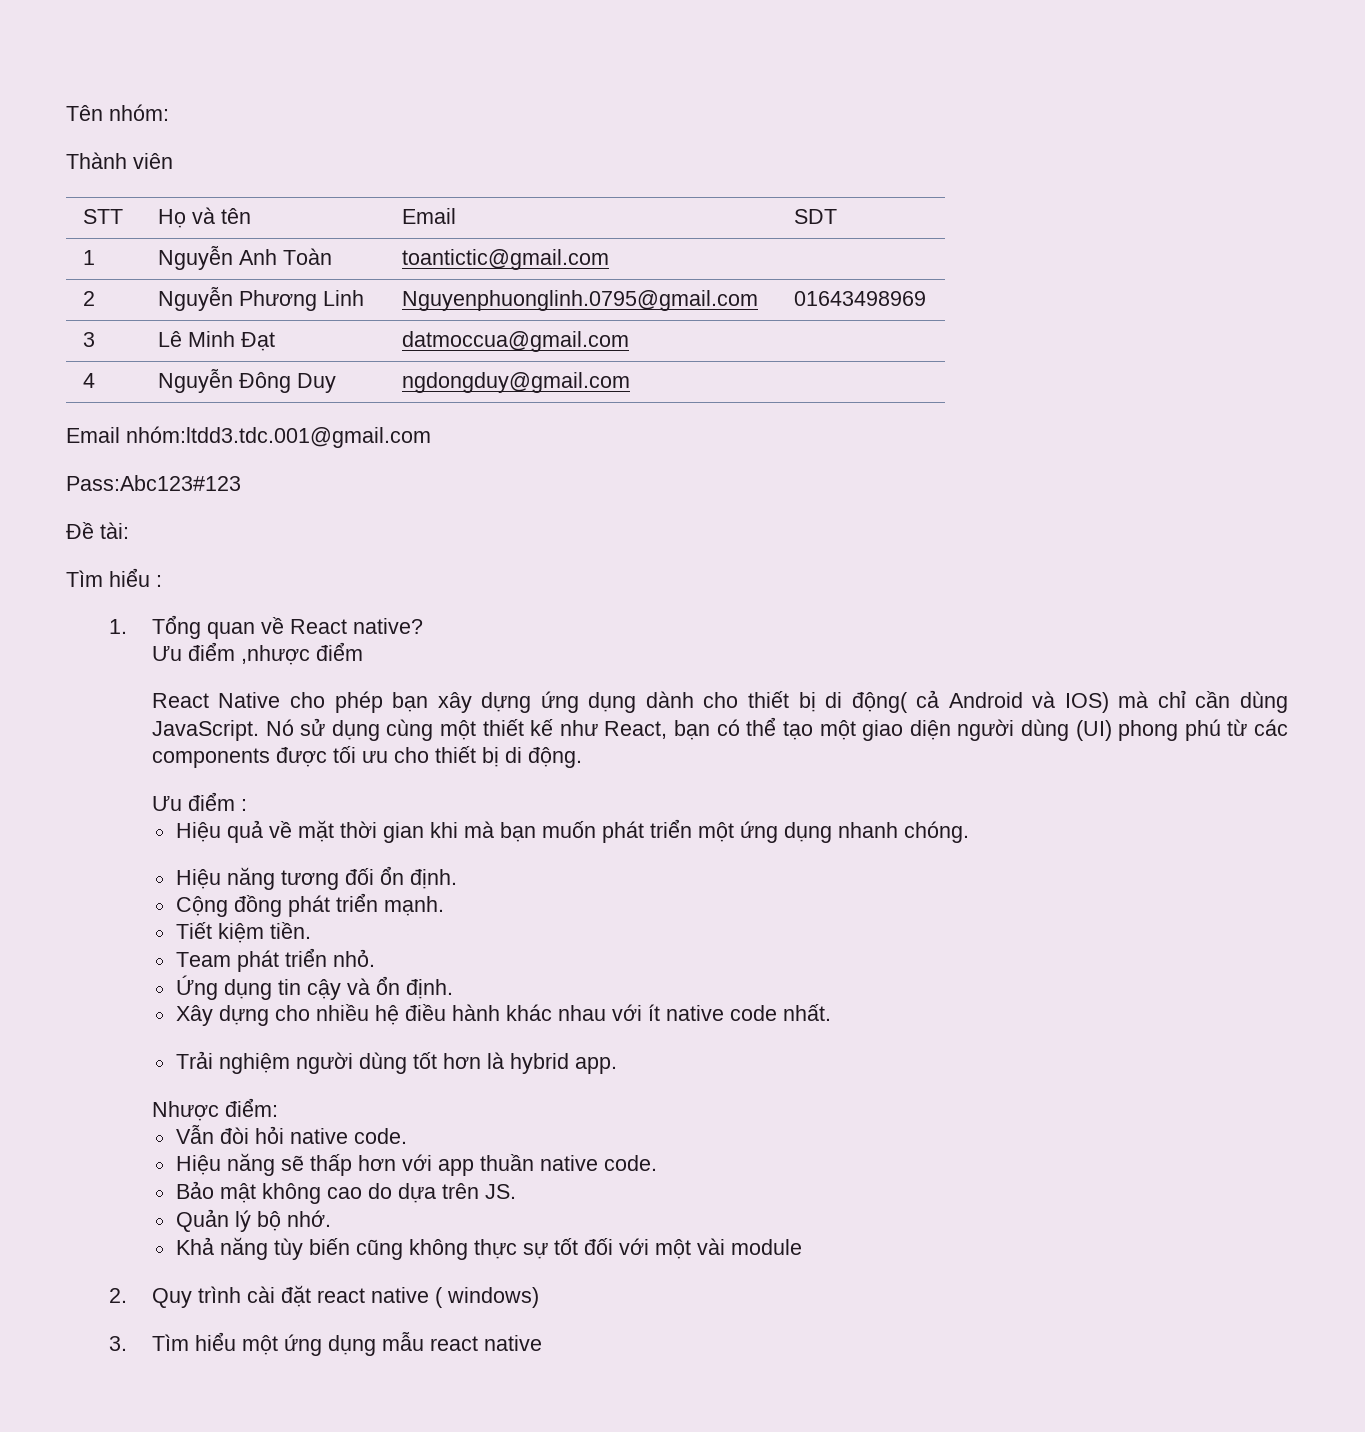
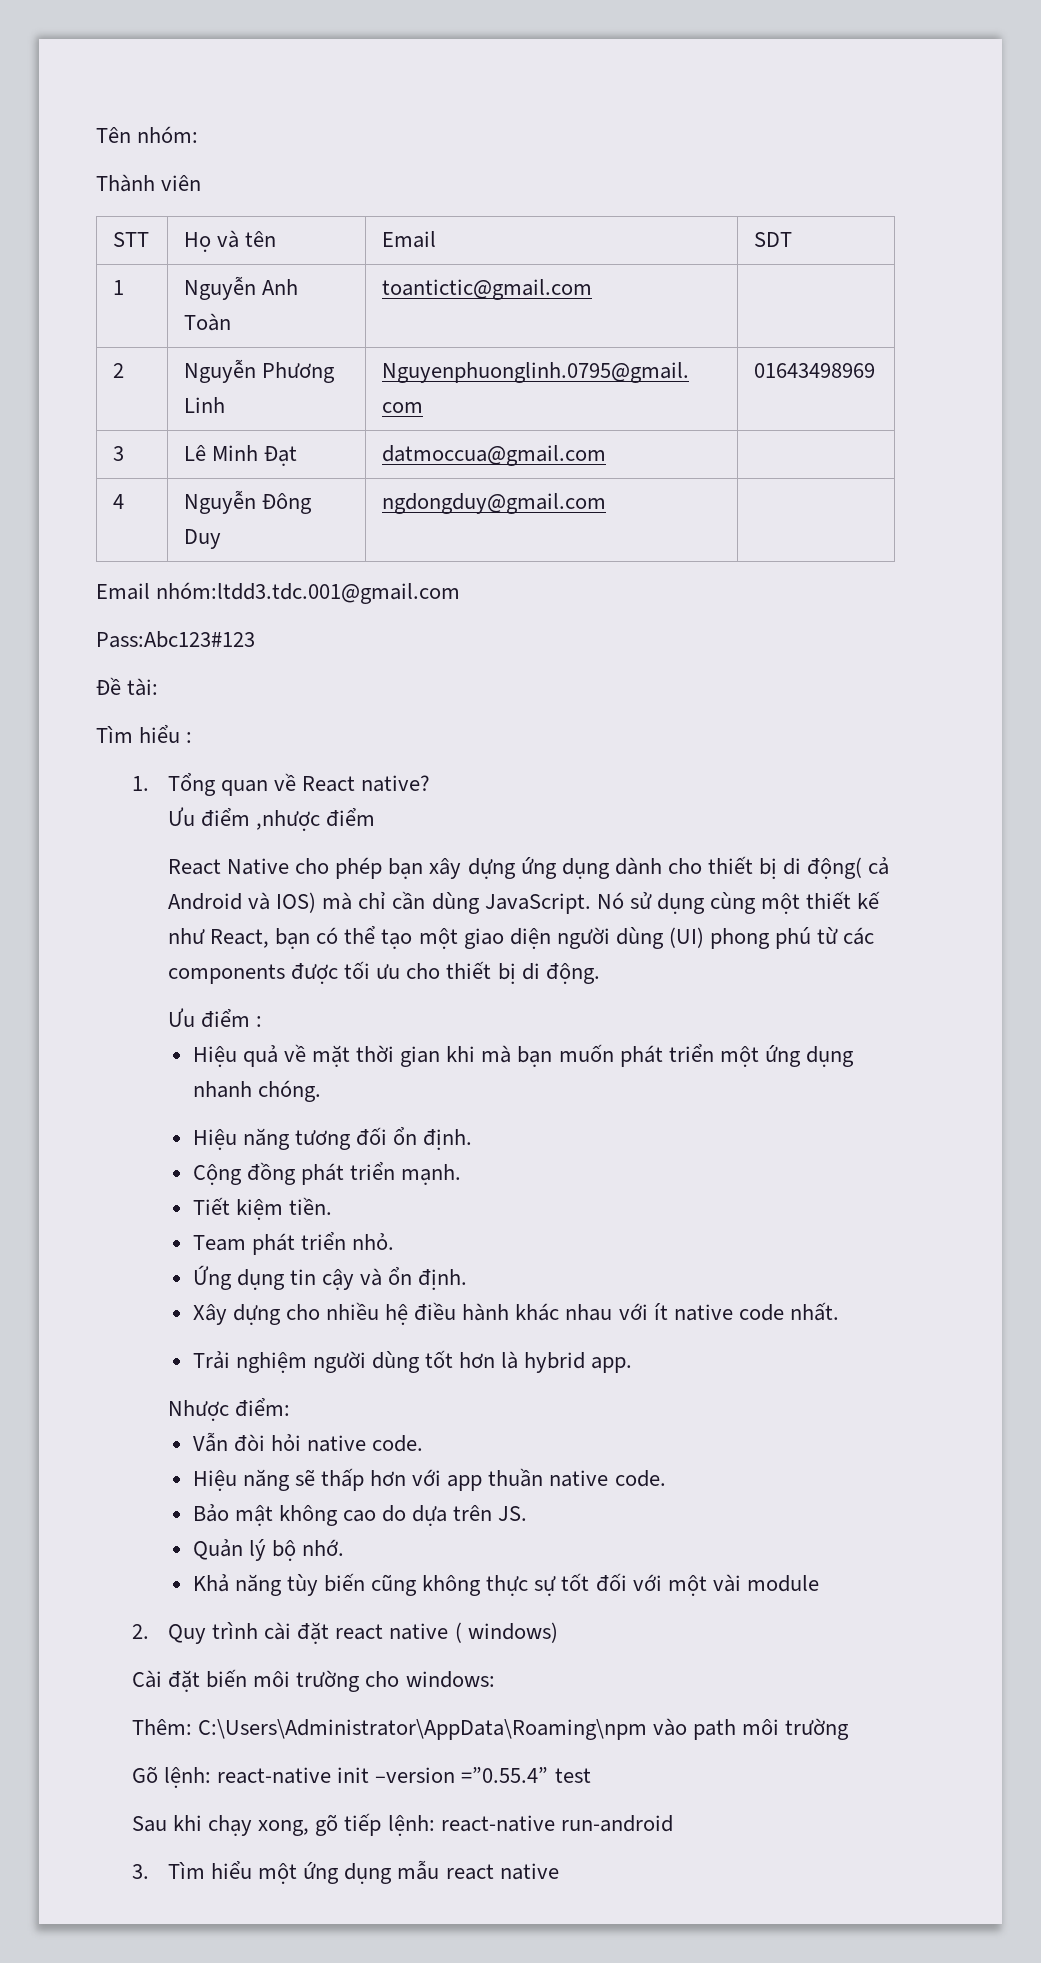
+ Cài đặt biến môi trường cho windows:
+ Thêm: C:\Users\Administrator\AppData\Roaming\npm vào path môi trường
+ Gõ lệnh: react-native init –version =”0.55.4” test
+ Sau khi chạy xong, gõ tiếp lệnh: react-native run-android

